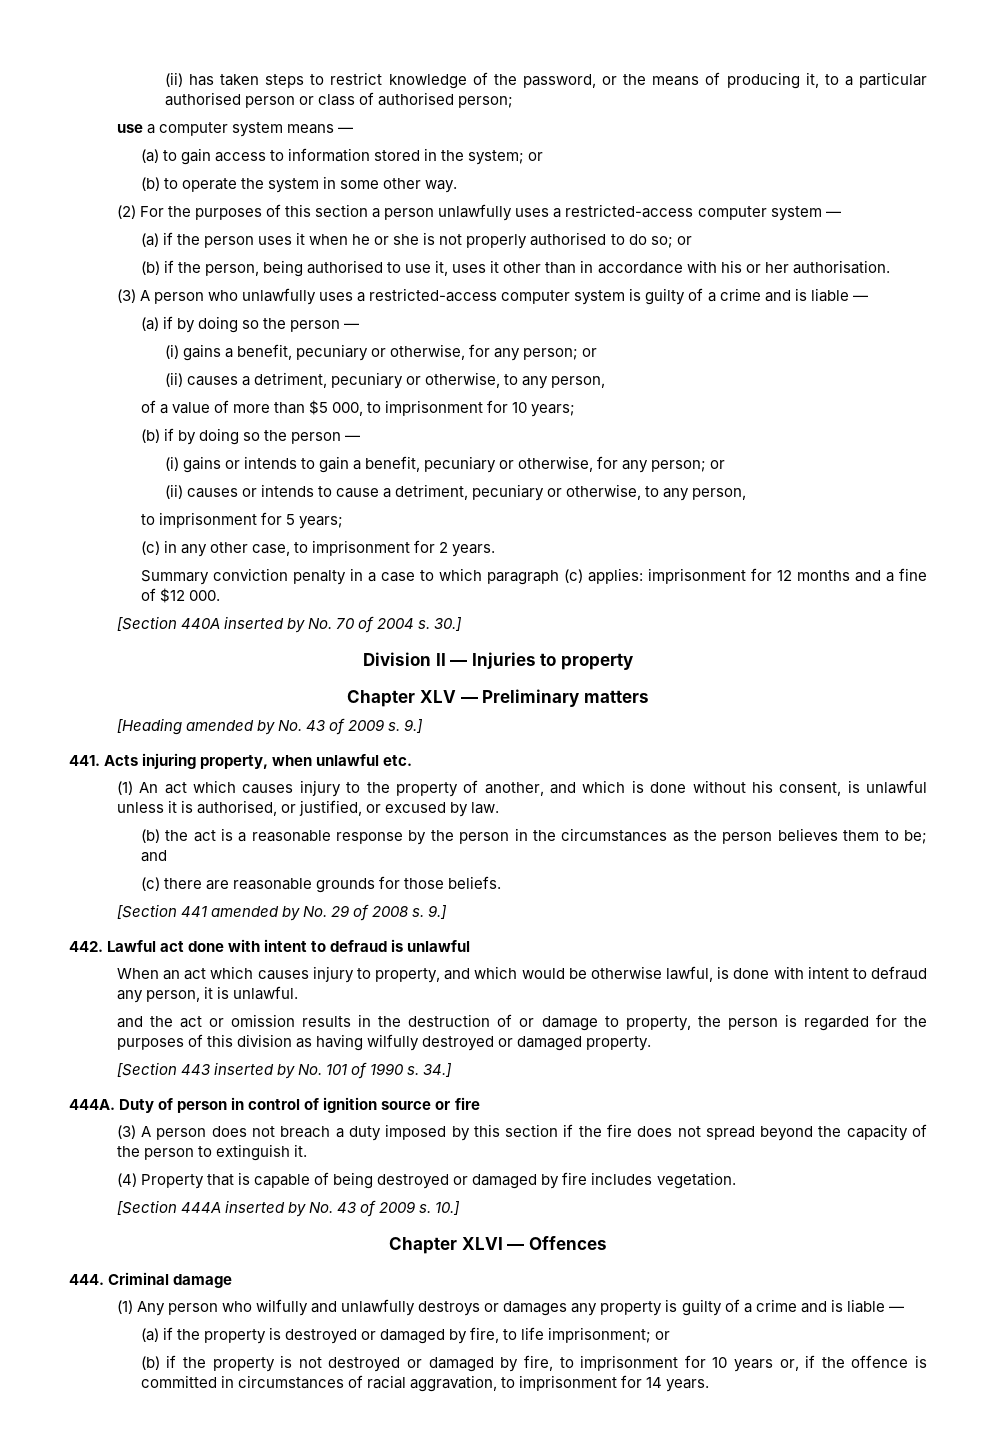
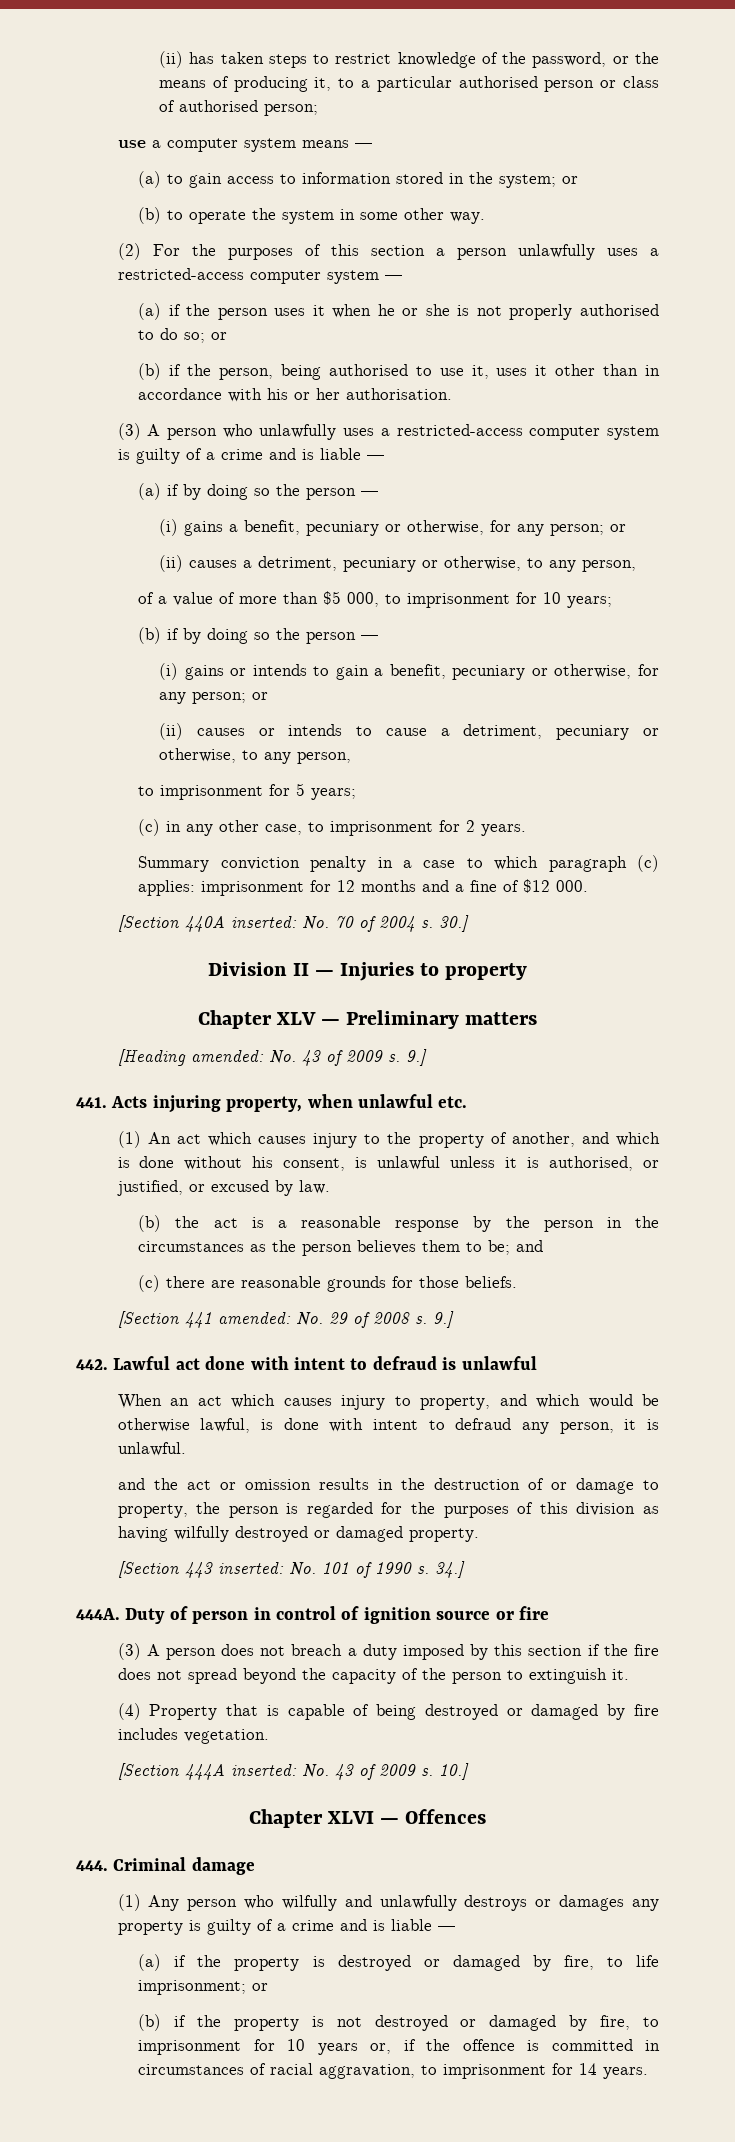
- [Section 440A inserted by No. 70 of 2004 s.
+ [Section 440A inserted: No. 70 of 2004 s.
- [Heading amended by No. 43 of 2009 s.
+ [Heading amended: No. 43 of 2009 s.
- [Section 441 amended by No. 29 of 2008 s.
+ [Section 441 amended: No. 29 of 2008 s.
- [Section 443 inserted by No. 101 of 1990 s.
+ [Section 443 inserted: No. 101 of 1990 s.
- [Section 444A inserted by No. 43 of 2009 s.
+ [Section 444A inserted: No. 43 of 2009 s.

